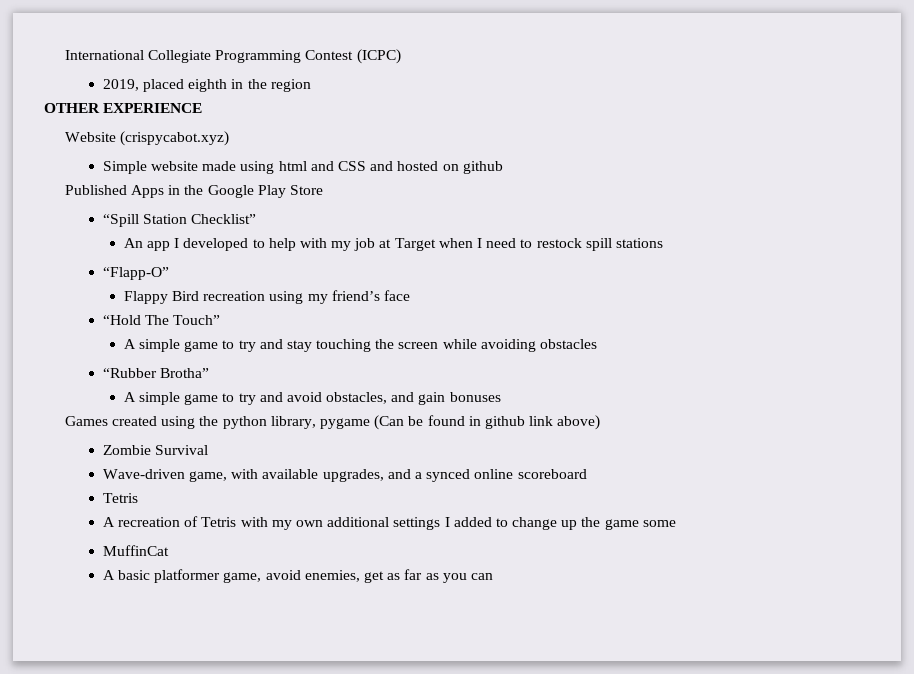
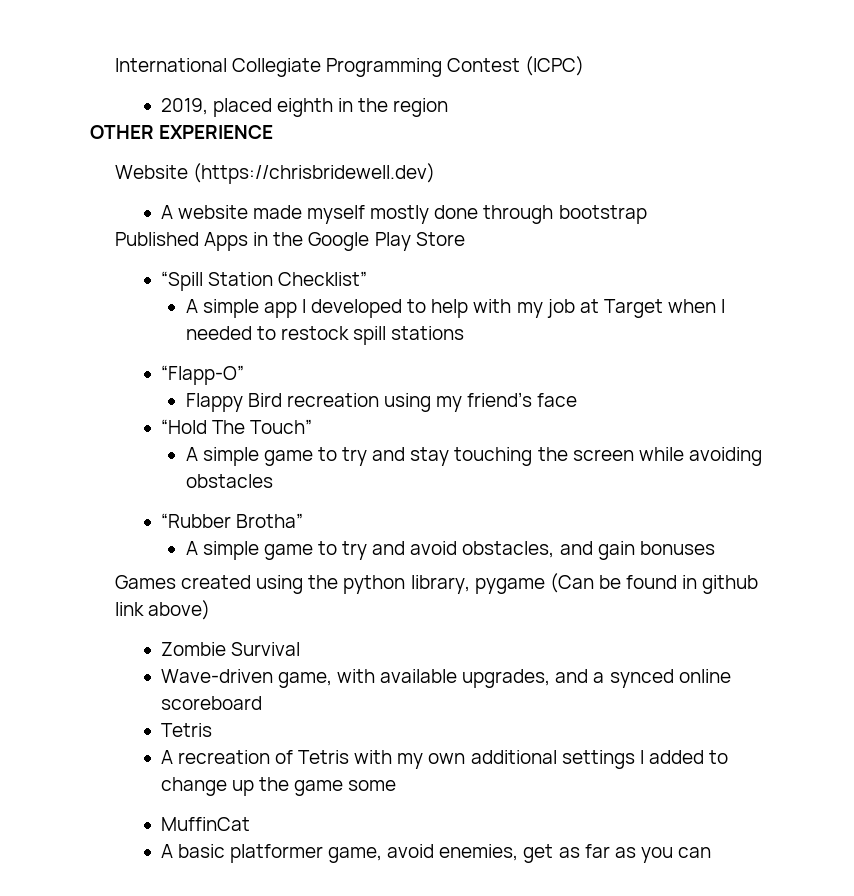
- Website (crispycabot.xyz)
- Simple website made using html and CSS and hosted on github
+ Website (https://chrisbridewell.dev)
+ A website made myself mostly done through bootstrap
- An app I developed to help with my job at Target when I need to restock spill stations
+ A simple app I developed to help with my job at Target when I needed to restock spill stations

